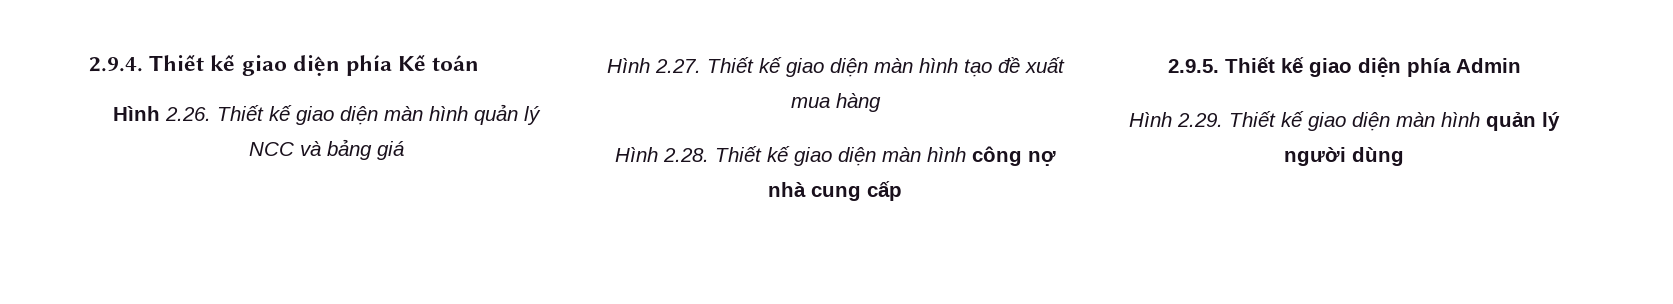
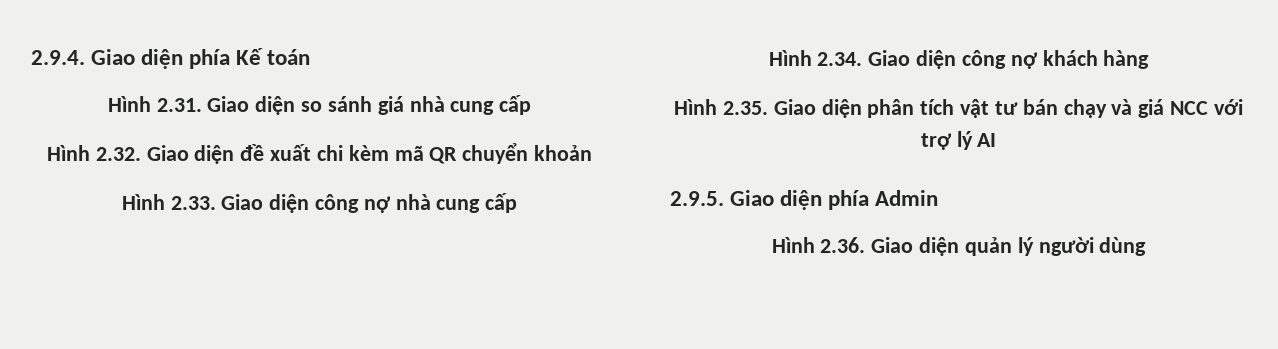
- 2.9.4. Thiết kế giao diện phía Kế toán
+ 2.9.4. Giao diện phía Kế toán
- Hình 2.26. Thiết kế giao diện màn hình quản lý NCC và bảng giá
- Hình 2.27. Thiết kế giao diện màn hình tạo đề xuất mua hàng
- Hình 2.28. Thiết kế giao diện màn hình công nợ nhà cung cấp
+ Hình 2.31. Giao diện so sánh giá nhà cung cấp
+ Hình 2.32. Giao diện đề xuất chi kèm mã QR chuyển khoản
+ Hình 2.33. Giao diện công nợ nhà cung cấp
- 2.9.5. Thiết kế giao diện phía Admin
- Hình 2.29. Thiết kế giao diện màn hình quản lý người dùng
+ Hình 2.34. Giao diện công nợ khách hàng
+ Hình 2.35. Giao diện phân tích vật tư bán chạy và giá NCC với trợ lý AI
+ 2.9.5. Giao diện phía Admin
+ Hình 2.36. Giao diện quản lý người dùng

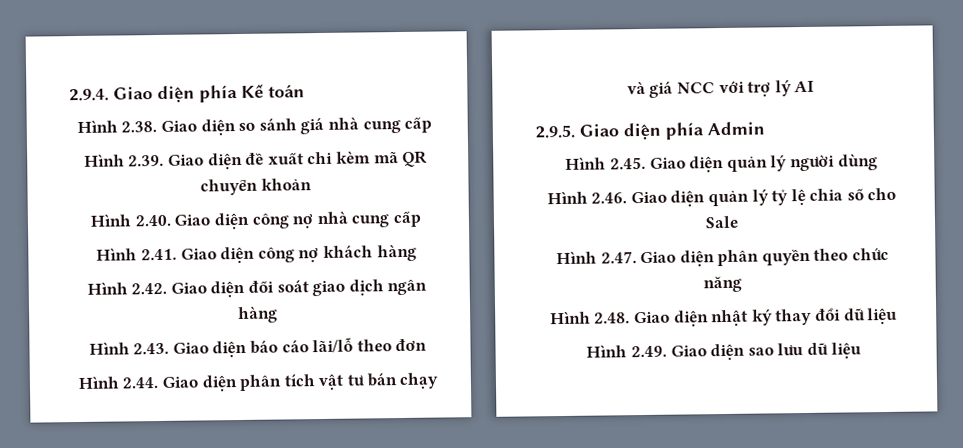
- Hình 2.31. Giao diện so sánh giá nhà cung cấp
+ Hình 2.38. Giao diện so sánh giá nhà cung cấp
- Hình 2.32. Giao diện đề xuất chi kèm mã QR chuyển khoản
+ Hình 2.39. Giao diện đề xuất chi kèm mã QR chuyển khoản
- Hình 2.33. Giao diện công nợ nhà cung cấp
+ Hình 2.40. Giao diện công nợ nhà cung cấp
- Hình 2.34. Giao diện công nợ khách hàng
+ Hình 2.41. Giao diện công nợ khách hàng
- Hình 2.35. Giao diện phân tích vật tư bán chạy và giá NCC với trợ lý AI
+ Hình 2.42. Giao diện đối soát giao dịch ngân hàng
+ Hình 2.43. Giao diện báo cáo lãi/lỗ theo đơn
+ Hình 2.44. Giao diện phân tích vật tư bán chạy và giá NCC với trợ lý AI
- Hình 2.36. Giao diện quản lý người dùng
+ Hình 2.45. Giao diện quản lý người dùng
+ Hình 2.46. Giao diện quản lý tỷ lệ chia số cho Sale
+ Hình 2.47. Giao diện phân quyền theo chức năng
+ Hình 2.48. Giao diện nhật ký thay đổi dữ liệu
+ Hình 2.49. Giao diện sao lưu dữ liệu

